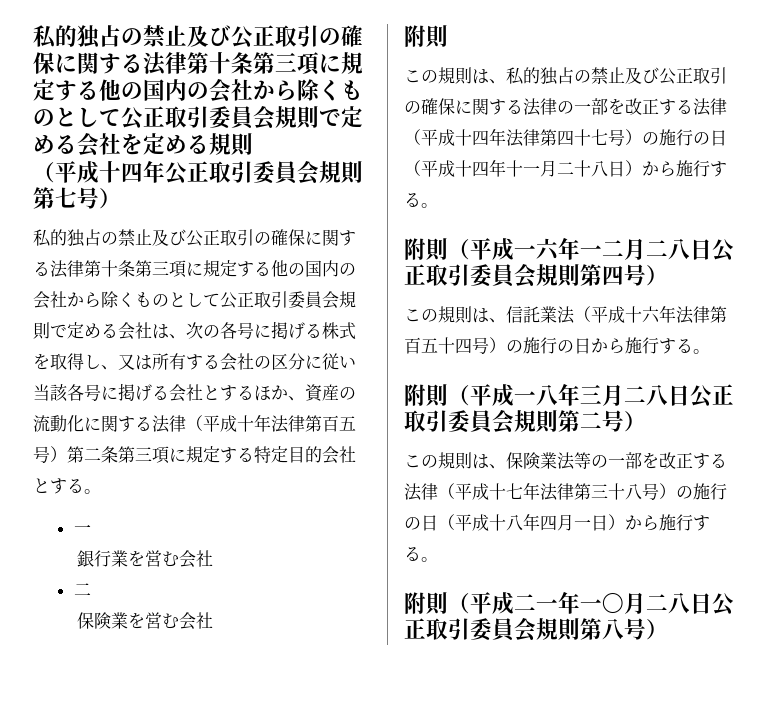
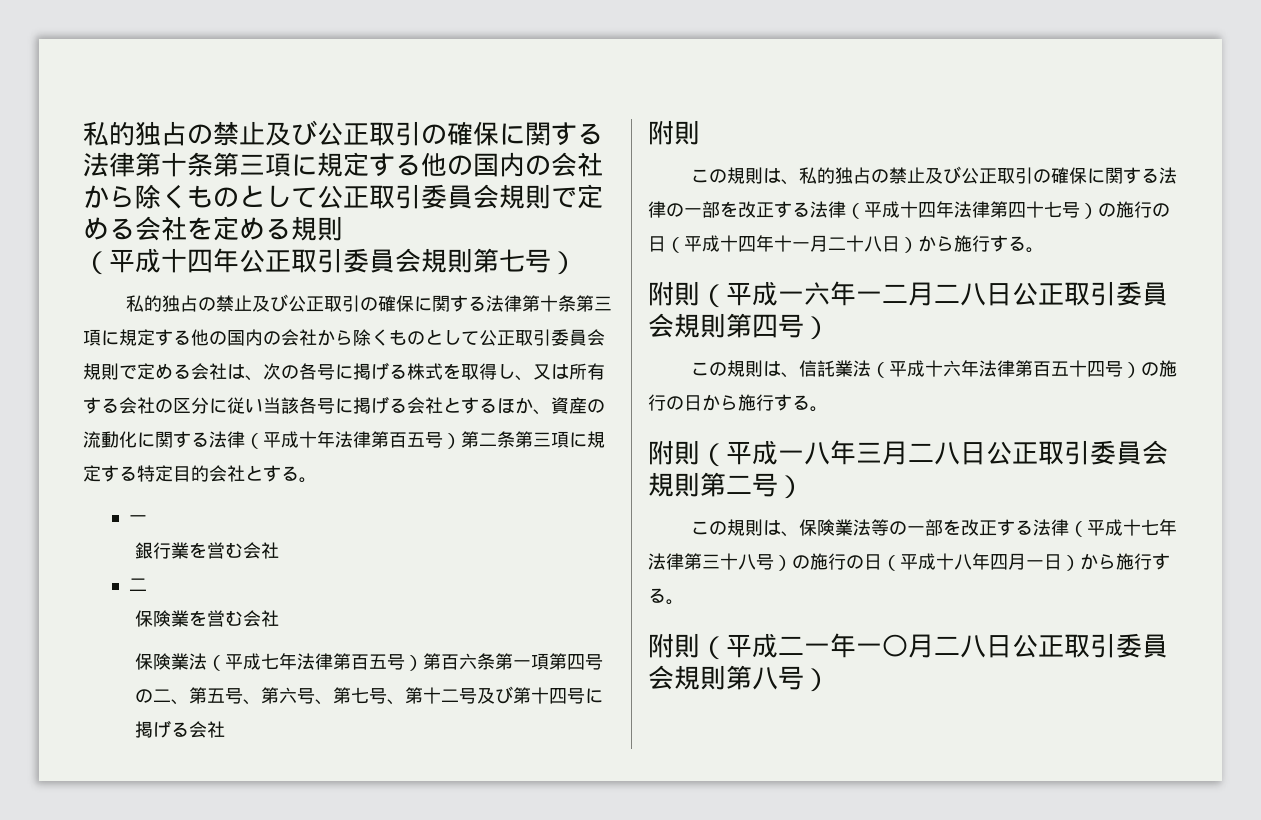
+ 保険業法（平成七年法律第百五号）第百六条第一項第四号の二、第五号、第六号、第七号、第十二号及び第十四号に掲げる会社

